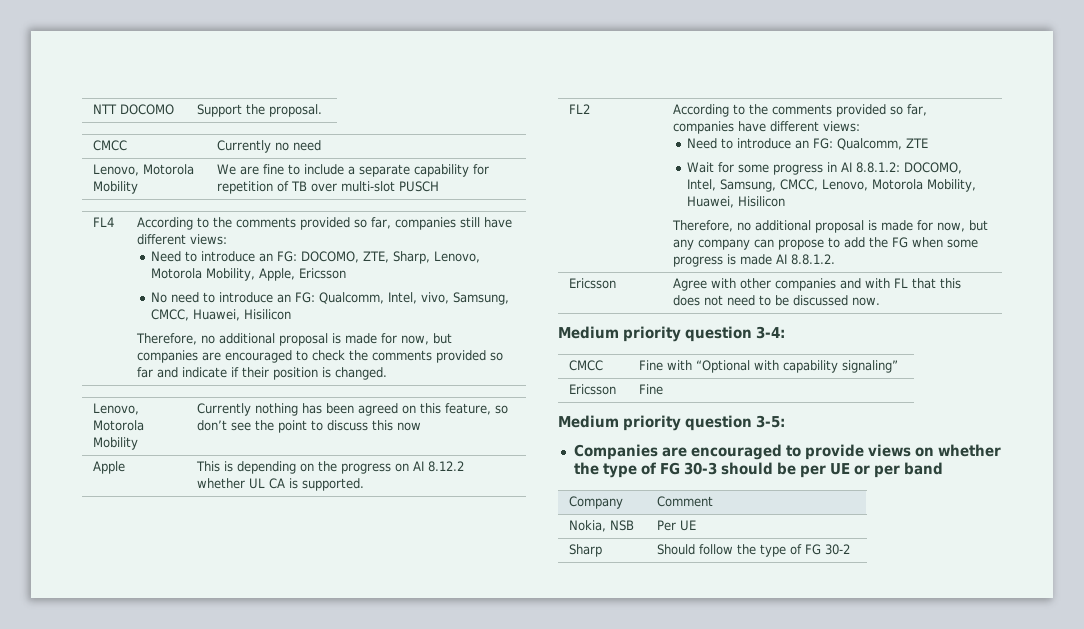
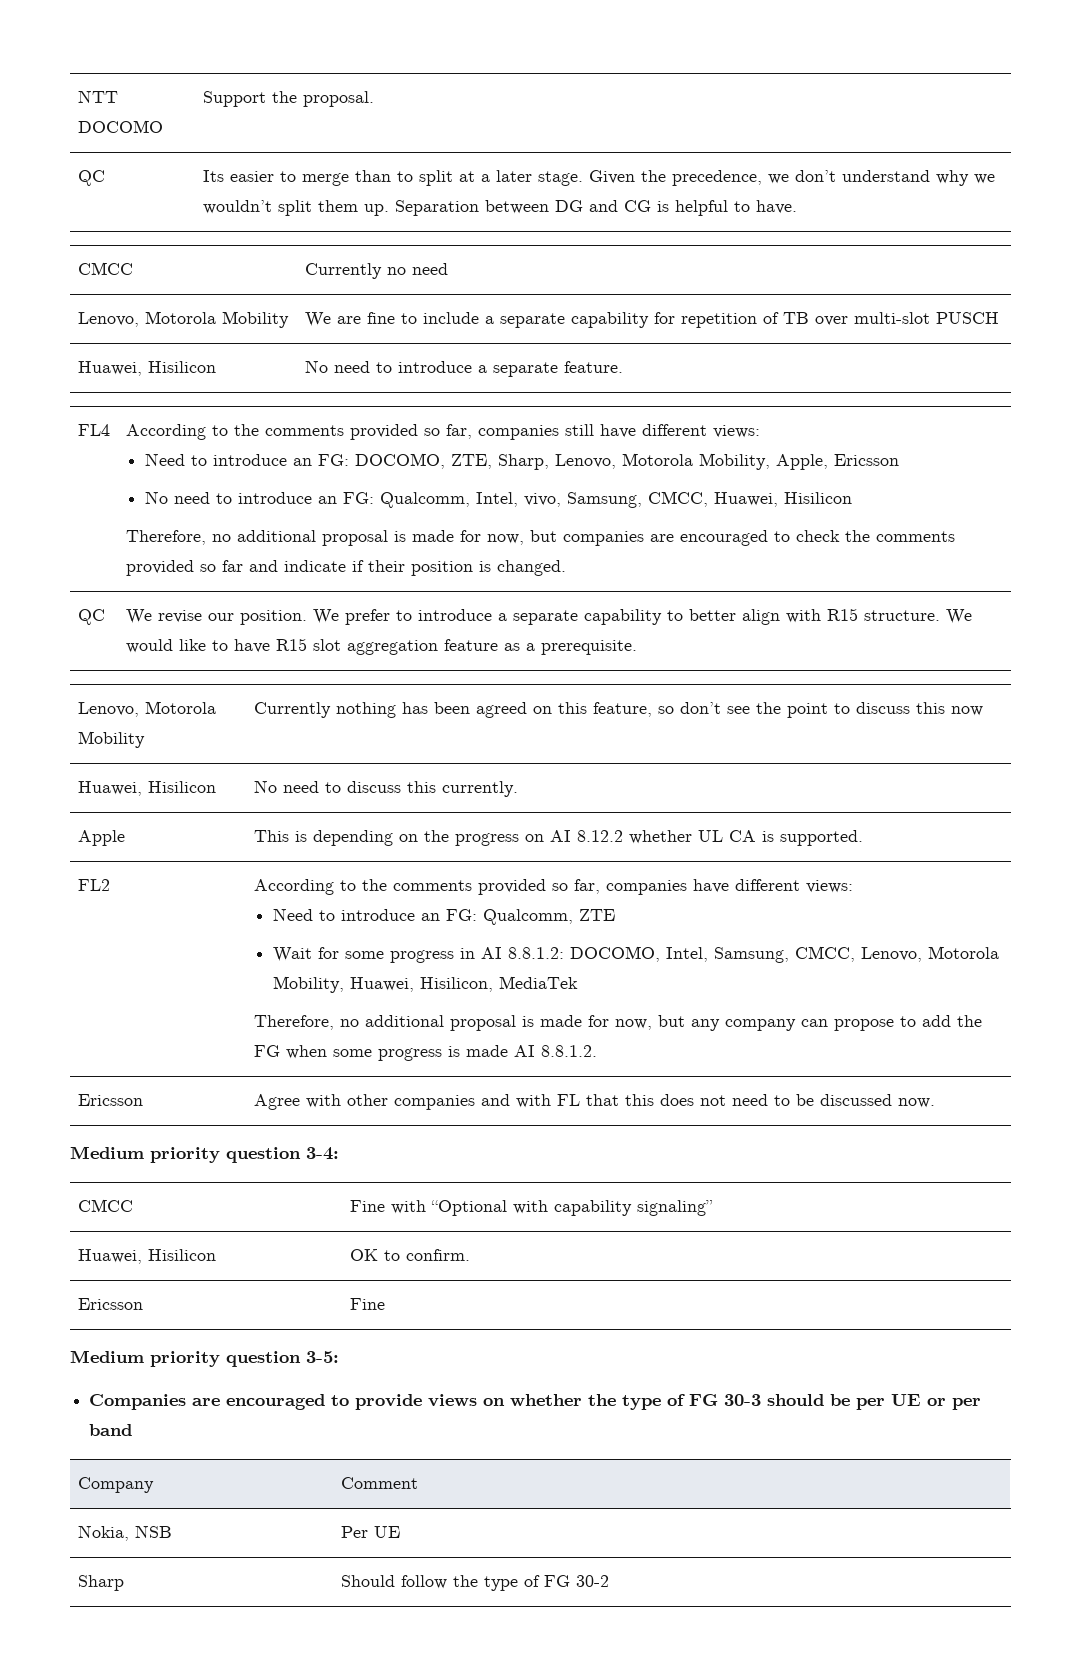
+ QC | Its easier to merge than to split at a later stage. Given the precedence, we don’t understand why we wouldn’t split them up. Separation between DG and CG is helpful to have.
+ Huawei, Hisilicon | No need to introduce a separate feature.
+ QC | We revise our position. We prefer to introduce a separate capability to better align with R15 structure. We would like to have R15 slot aggregation feature as a prerequisite.
+ Huawei, Hisilicon | No need to discuss this currently.
- Wait for some progress in AI 8.8.1.2: DOCOMO, Intel, Samsung, CMCC, Lenovo, Motorola Mobility, Huawei, Hisilicon
+ Wait for some progress in AI 8.8.1.2: DOCOMO, Intel, Samsung, CMCC, Lenovo, Motorola Mobility, Huawei, Hisilicon, MediaTek
+ Huawei, Hisilicon | OK to confirm.

